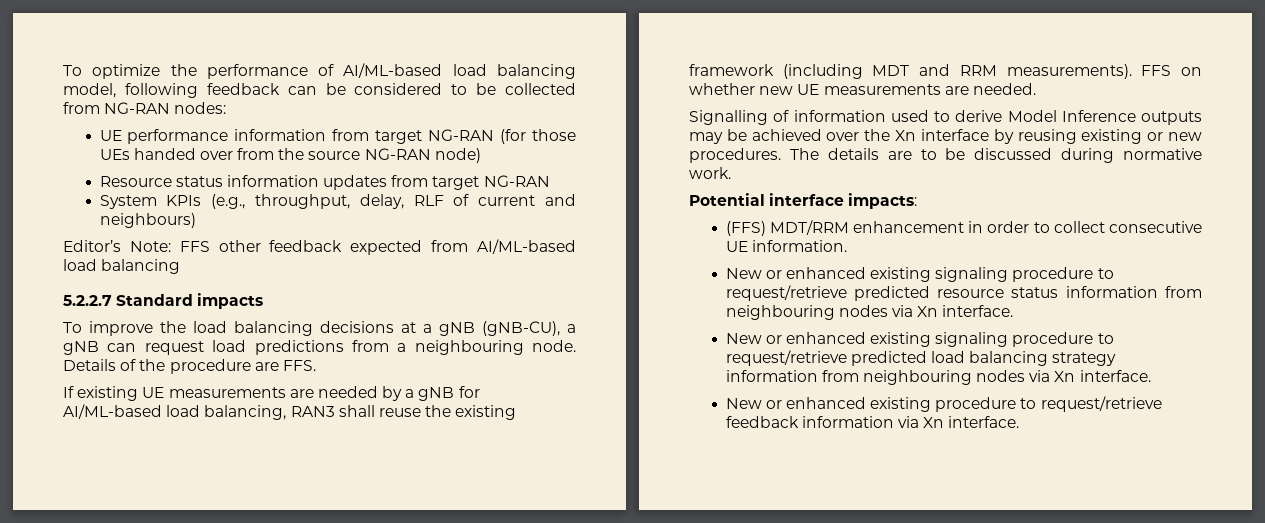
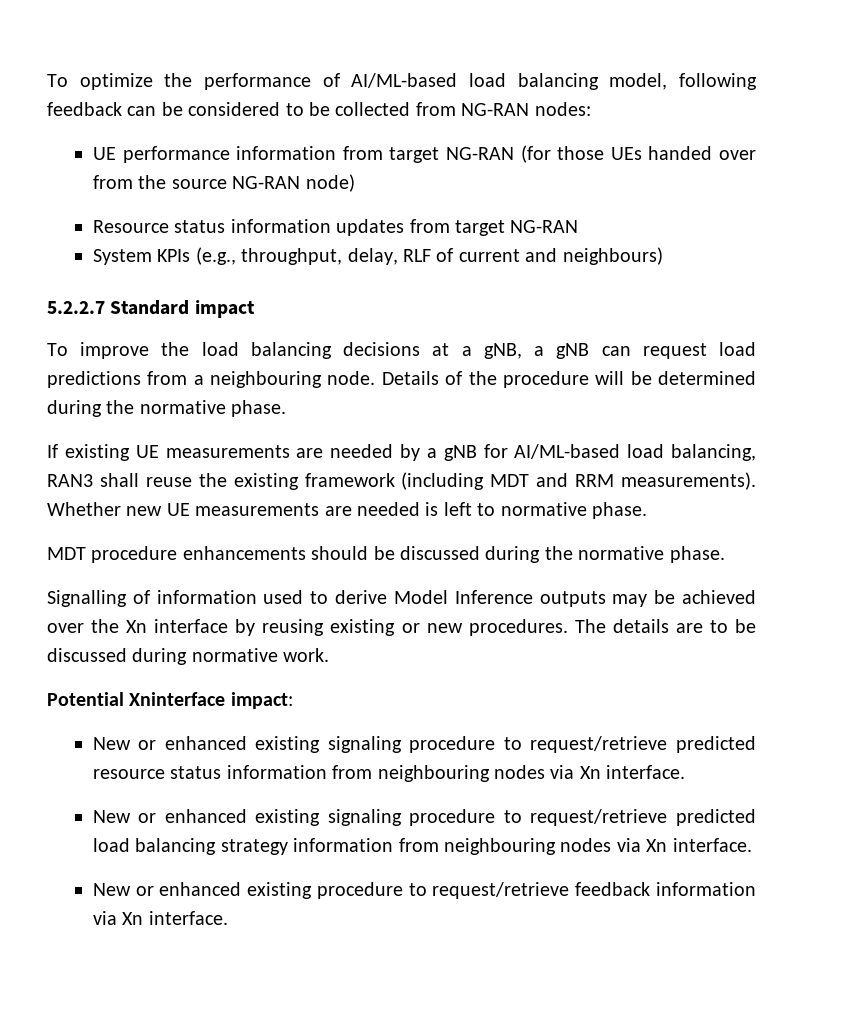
- Editor’s Note: FFS other feedback expected from AI/ML-based load balancing
- 5.2.2.7 Standard impacts
+ 5.2.2.7 Standard impact
- To improve the load balancing decisions at a gNB (gNB-CU), a gNB can request load predictions from a neighbouring node.
+ To improve the load balancing decisions at a gNB, a gNB can request load predictions from a neighbouring node.
- Details of the procedure are FFS.
+ Details of the procedure will be determined during the normative phase.
- FFS on whether new UE measurements are needed.
+ Whether new UE measurements are needed is left to normative phase.
+ MDT procedure enhancements should be discussed during the normative phase.
- Potential interface impacts:
- (FFS) MDT/RRM enhancement in order to collect consecutive UE information.
+ Potential Xninterface impact:

